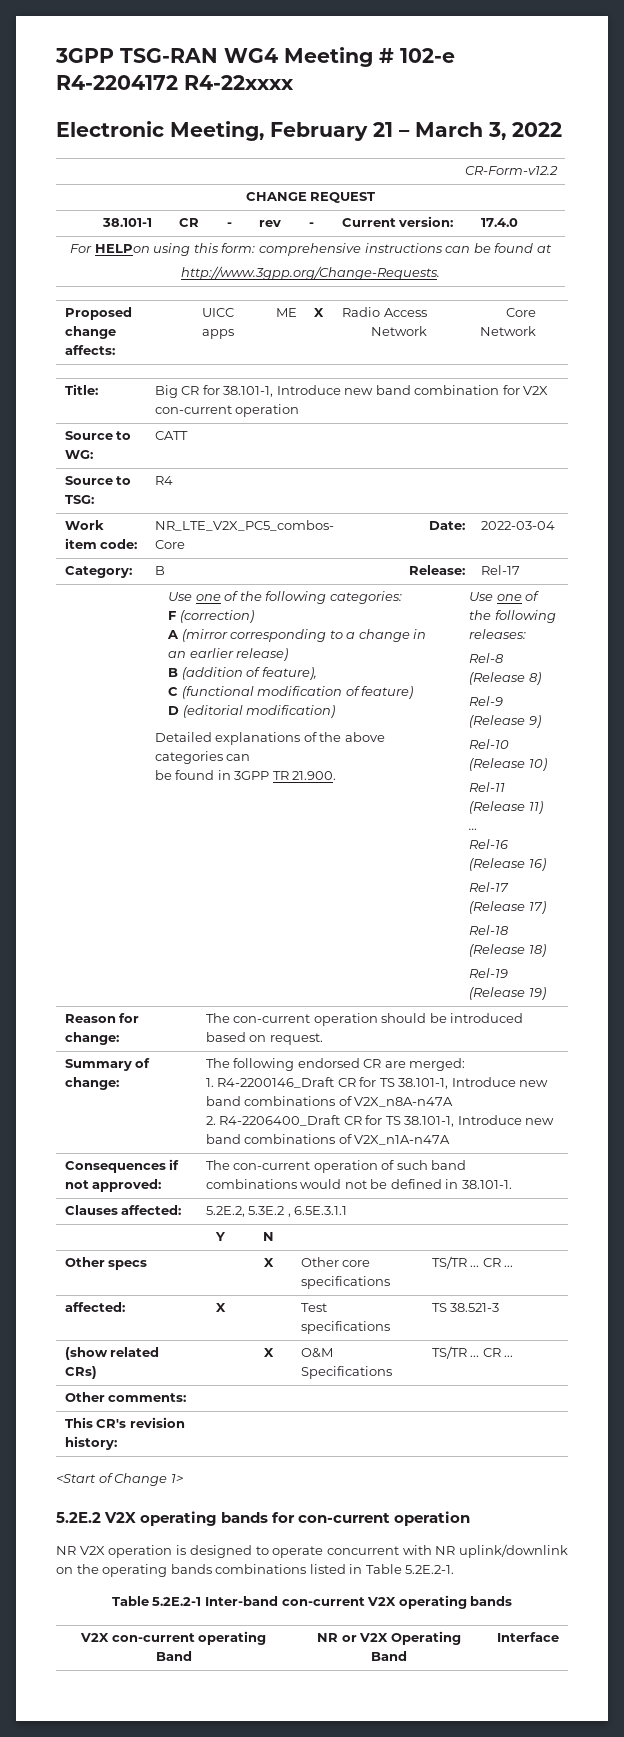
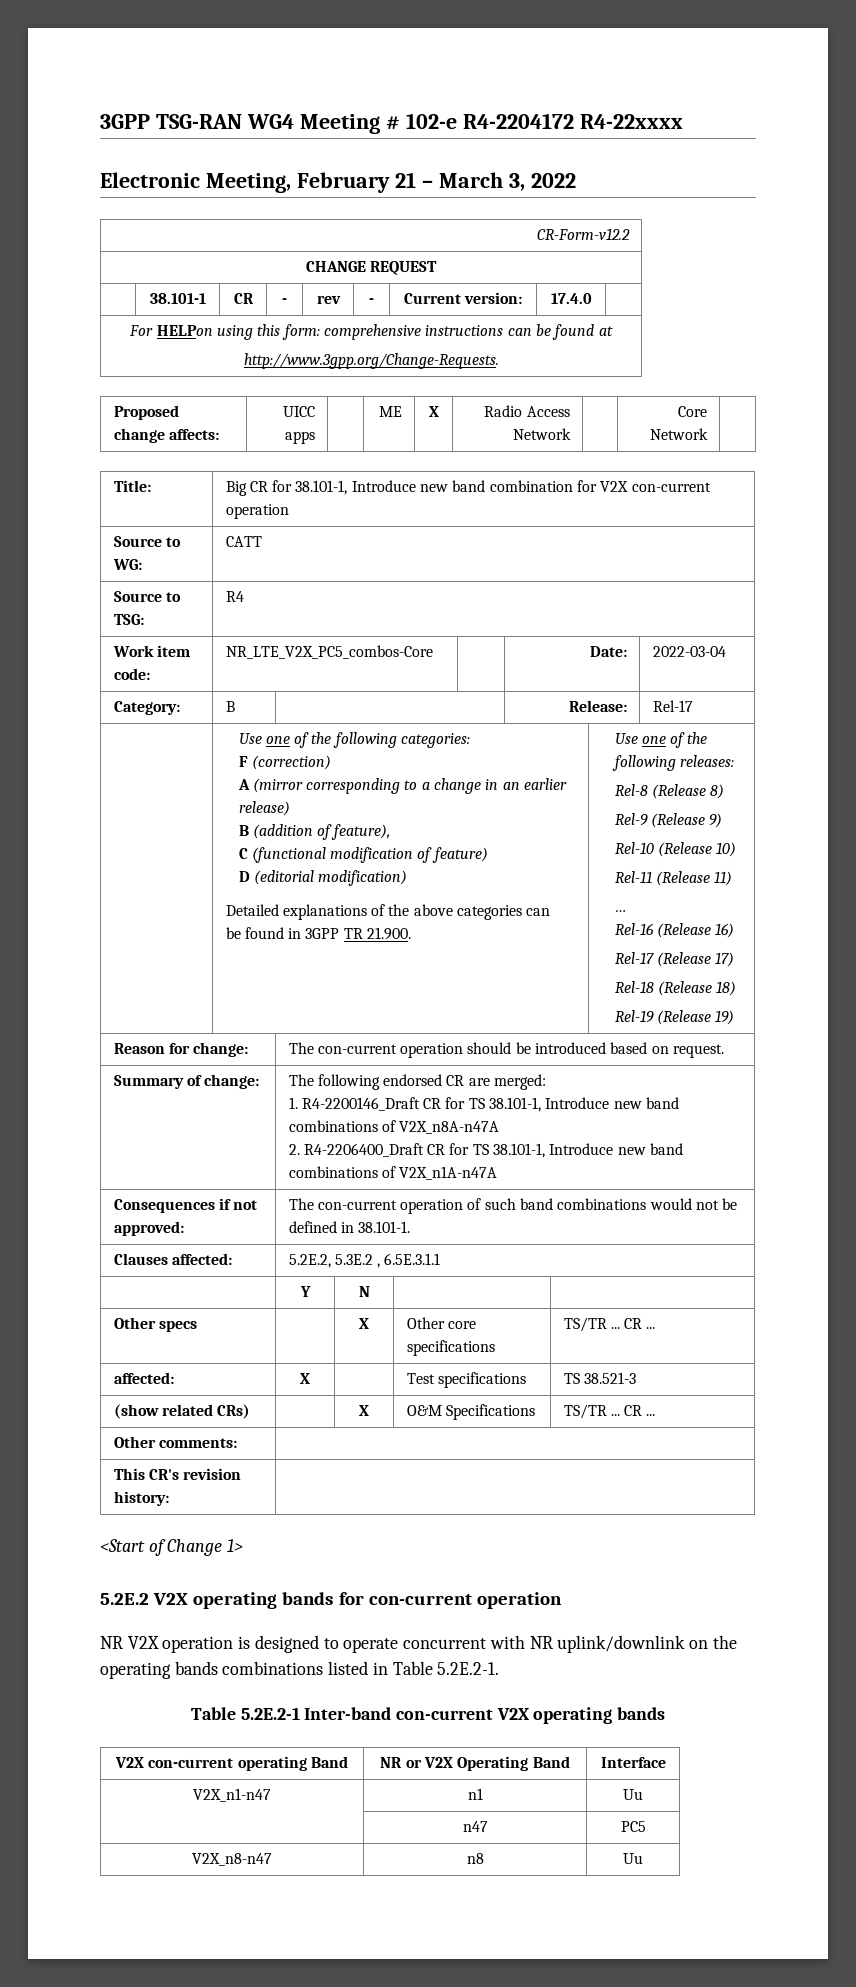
+ V2X_n1-n47 | n1 | Uu
+ | n47 | PC5
+ V2X_n8-n47 | n8 | Uu

